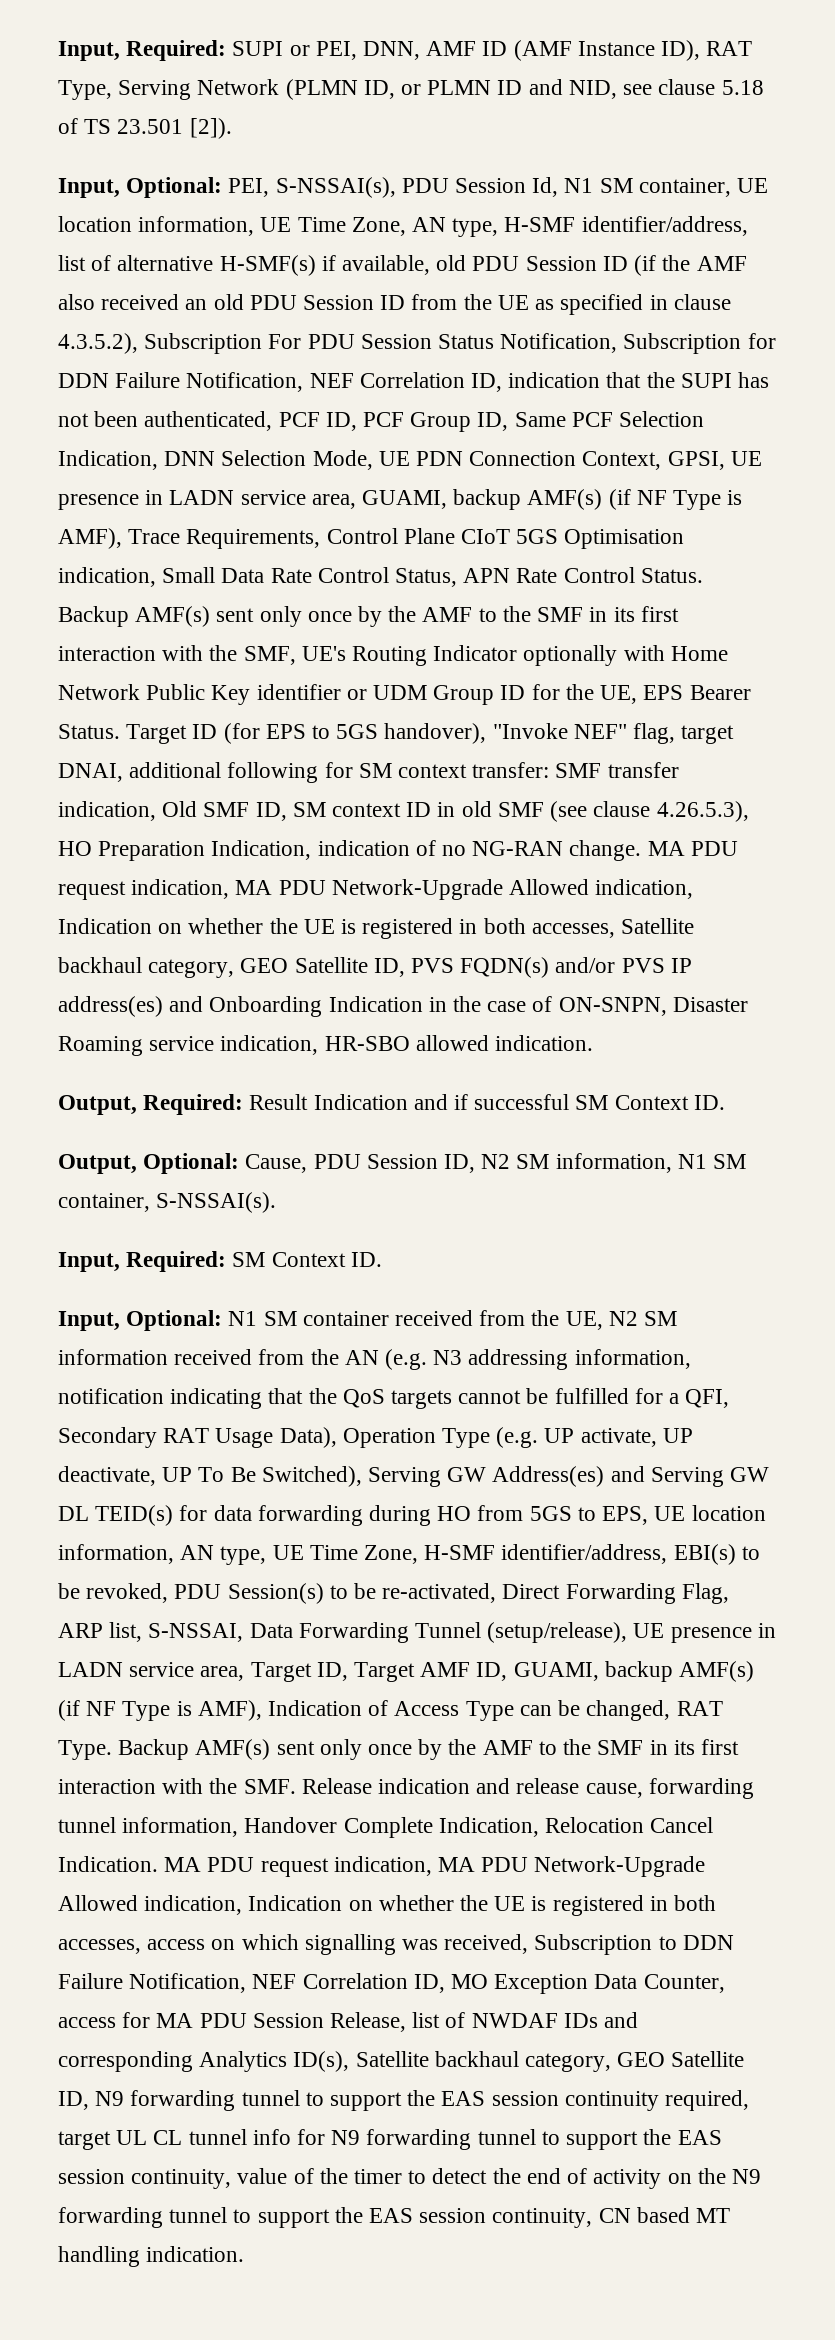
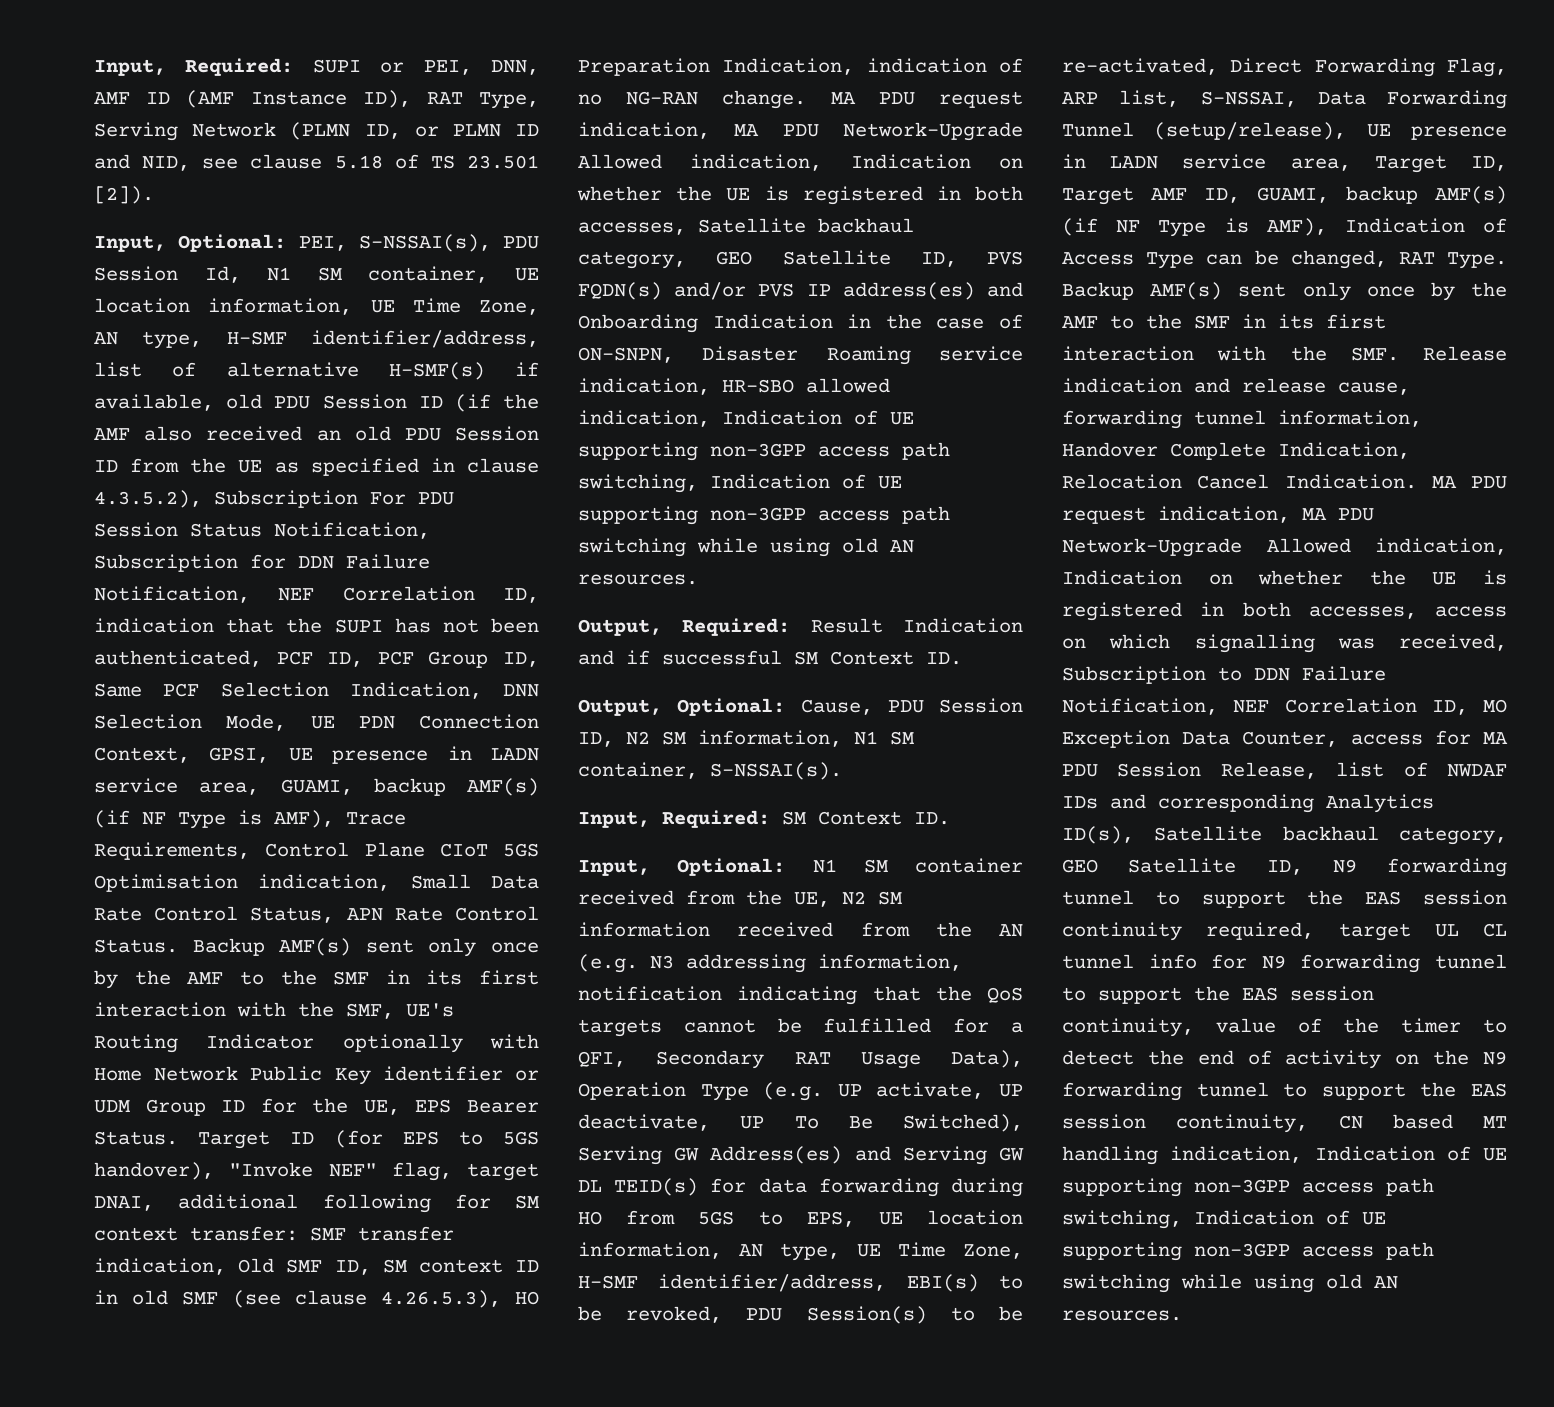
- MA PDU request indication, MA PDU Network-Upgrade Allowed indication, Indication on whether the UE is registered in both accesses, Satellite backhaul category, GEO Satellite ID, PVS FQDN(s) and/or PVS IP address(es) and Onboarding Indication in the case of ON-SNPN, Disaster Roaming service indication, HR-SBO allowed indication.
+ MA PDU request indication, MA PDU Network-Upgrade Allowed indication, Indication on whether the UE is registered in both accesses, Satellite backhaul category, GEO Satellite ID, PVS FQDN(s) and/or PVS IP address(es) and Onboarding Indication in the case of ON-SNPN, Disaster Roaming service indication, HR-SBO allowed indication, Indication of UE supporting non-3GPP access path switching, Indication of UE supporting non-3GPP access path switching while using old AN resources.
- MA PDU request indication, MA PDU Network-Upgrade Allowed indication, Indication on whether the UE is registered in both accesses, access on which signalling was received, Subscription to DDN Failure Notification, NEF Correlation ID, MO Exception Data Counter, access for MA PDU Session Release, list of NWDAF IDs and corresponding Analytics ID(s), Satellite backhaul category, GEO Satellite ID, N9 forwarding tunnel to support the EAS session continuity required, target UL CL tunnel info for N9 forwarding tunnel to support the EAS session continuity, value of the timer to detect the end of activity on the N9 forwarding tunnel to support the EAS session continuity, CN based MT handling indication.
+ MA PDU request indication, MA PDU Network-Upgrade Allowed indication, Indication on whether the UE is registered in both accesses, access on which signalling was received, Subscription to DDN Failure Notification, NEF Correlation ID, MO Exception Data Counter, access for MA PDU Session Release, list of NWDAF IDs and corresponding Analytics ID(s), Satellite backhaul category, GEO Satellite ID, N9 forwarding tunnel to support the EAS session continuity required, target UL CL tunnel info for N9 forwarding tunnel to support the EAS session continuity, value of the timer to detect the end of activity on the N9 forwarding tunnel to support the EAS session continuity, CN based MT handling indication, Indication of UE supporting non-3GPP access path switching, Indication of UE supporting non-3GPP access path switching while using old AN resources.

